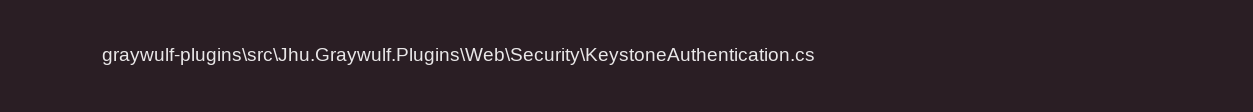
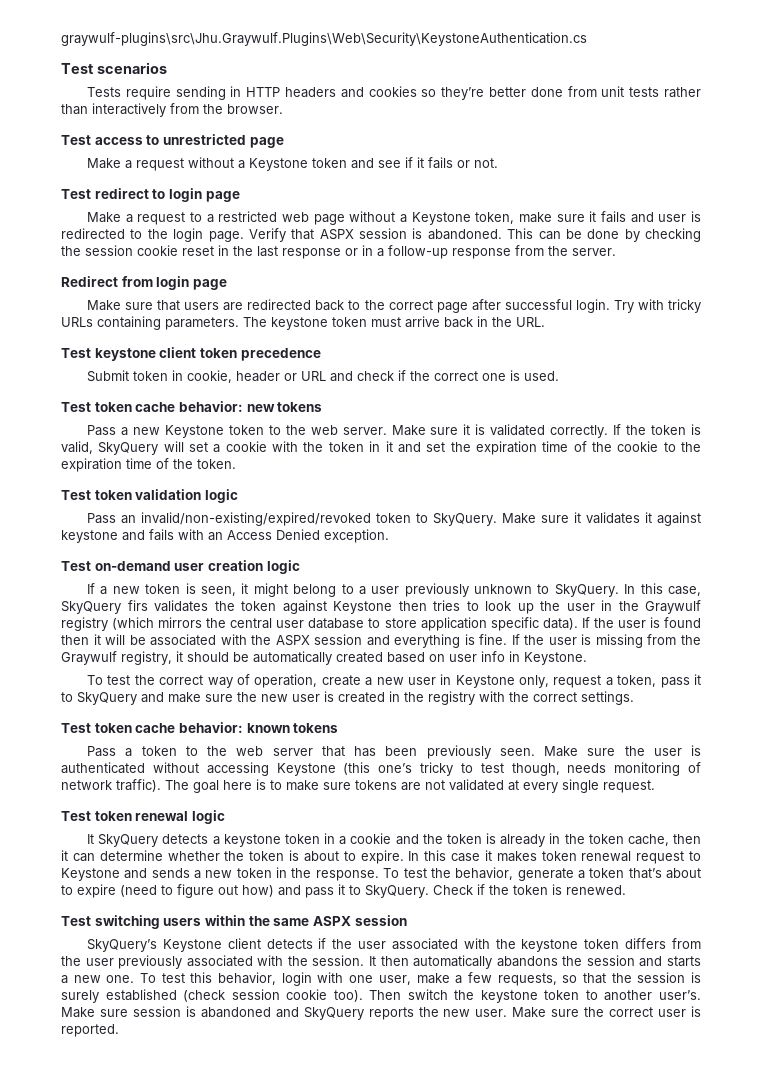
+ Test scenarios
+ Tests require sending in HTTP headers and cookies so they’re better done from unit tests rather than interactively from the browser.
+ Test access to unrestricted page
+ Make a request without a Keystone token and see if it fails or not.
+ Test redirect to login page
+ Make a request to a restricted web page without a Keystone token, make sure it fails and user is redirected to the login page. Verify that ASPX session is abandoned. This can be done by checking the session cookie reset in the last response or in a follow-up response from the server.
+ Redirect from login page
+ Make sure that users are redirected back to the correct page after successful login. Try with tricky URLs containing parameters. The keystone token must arrive back in the URL.
+ Test keystone client token precedence
+ Submit token in cookie, header or URL and check if the correct one is used.
+ Test token cache behavior: new tokens
+ Pass a new Keystone token to the web server. Make sure it is validated correctly. If the token is valid, SkyQuery will set a cookie with the token in it and set the expiration time of the cookie to the expiration time of the token.
+ Test token validation logic
+ Pass an invalid/non-existing/expired/revoked token to SkyQuery. Make sure it validates it against keystone and fails with an Access Denied exception.
+ Test on-demand user creation logic
+ If a new token is seen, it might belong to a user previously unknown to SkyQuery. In this case, SkyQuery firs validates the token against Keystone then tries to look up the user in the Graywulf registry (which mirrors the central user database to store application specific data). If the user is found then it will be associated with the ASPX session and everything is fine. If the user is missing from the Graywulf registry, it should be automatically created based on user info in Keystone.
+ To test the correct way of operation, create a new user in Keystone only, request a token, pass it to SkyQuery and make sure the new user is created in the registry with the correct settings.
+ Test token cache behavior: known tokens
+ Pass a token to the web server that has been previously seen. Make sure the user is authenticated without accessing Keystone (this one’s tricky to test though, needs monitoring of network traffic). The goal here is to make sure tokens are not validated at every single request.
+ Test token renewal logic
+ It SkyQuery detects a keystone token in a cookie and the token is already in the token cache, then it can determine whether the token is about to expire. In this case it makes token renewal request to Keystone and sends a new token in the response. To test the behavior, generate a token that’s about to expire (need to figure out how) and pass it to SkyQuery. Check if the token is renewed.
+ Test switching users within the same ASPX session
+ SkyQuery’s Keystone client detects if the user associated with the keystone token differs from the user previously associated with the session. It then automatically abandons the session and starts a new one. To test this behavior, login with one user, make a few requests, so that the session is surely established (check session cookie too). Then switch the keystone token to another user’s. Make sure session is abandoned and SkyQuery reports the new user. Make sure the correct user is reported.

